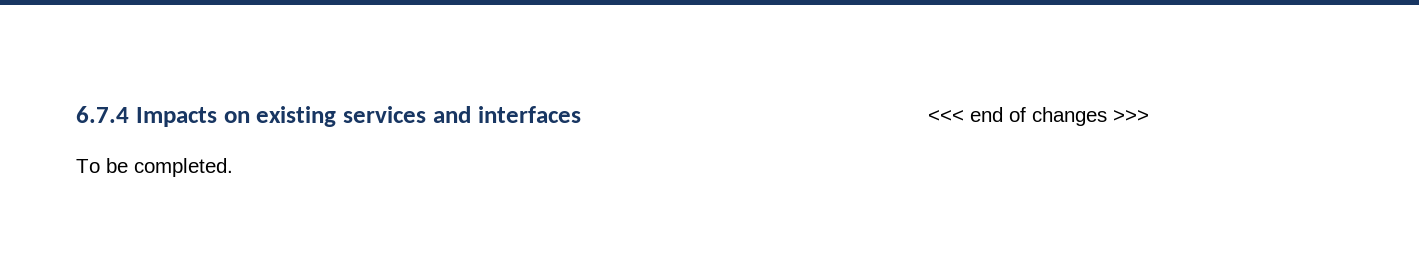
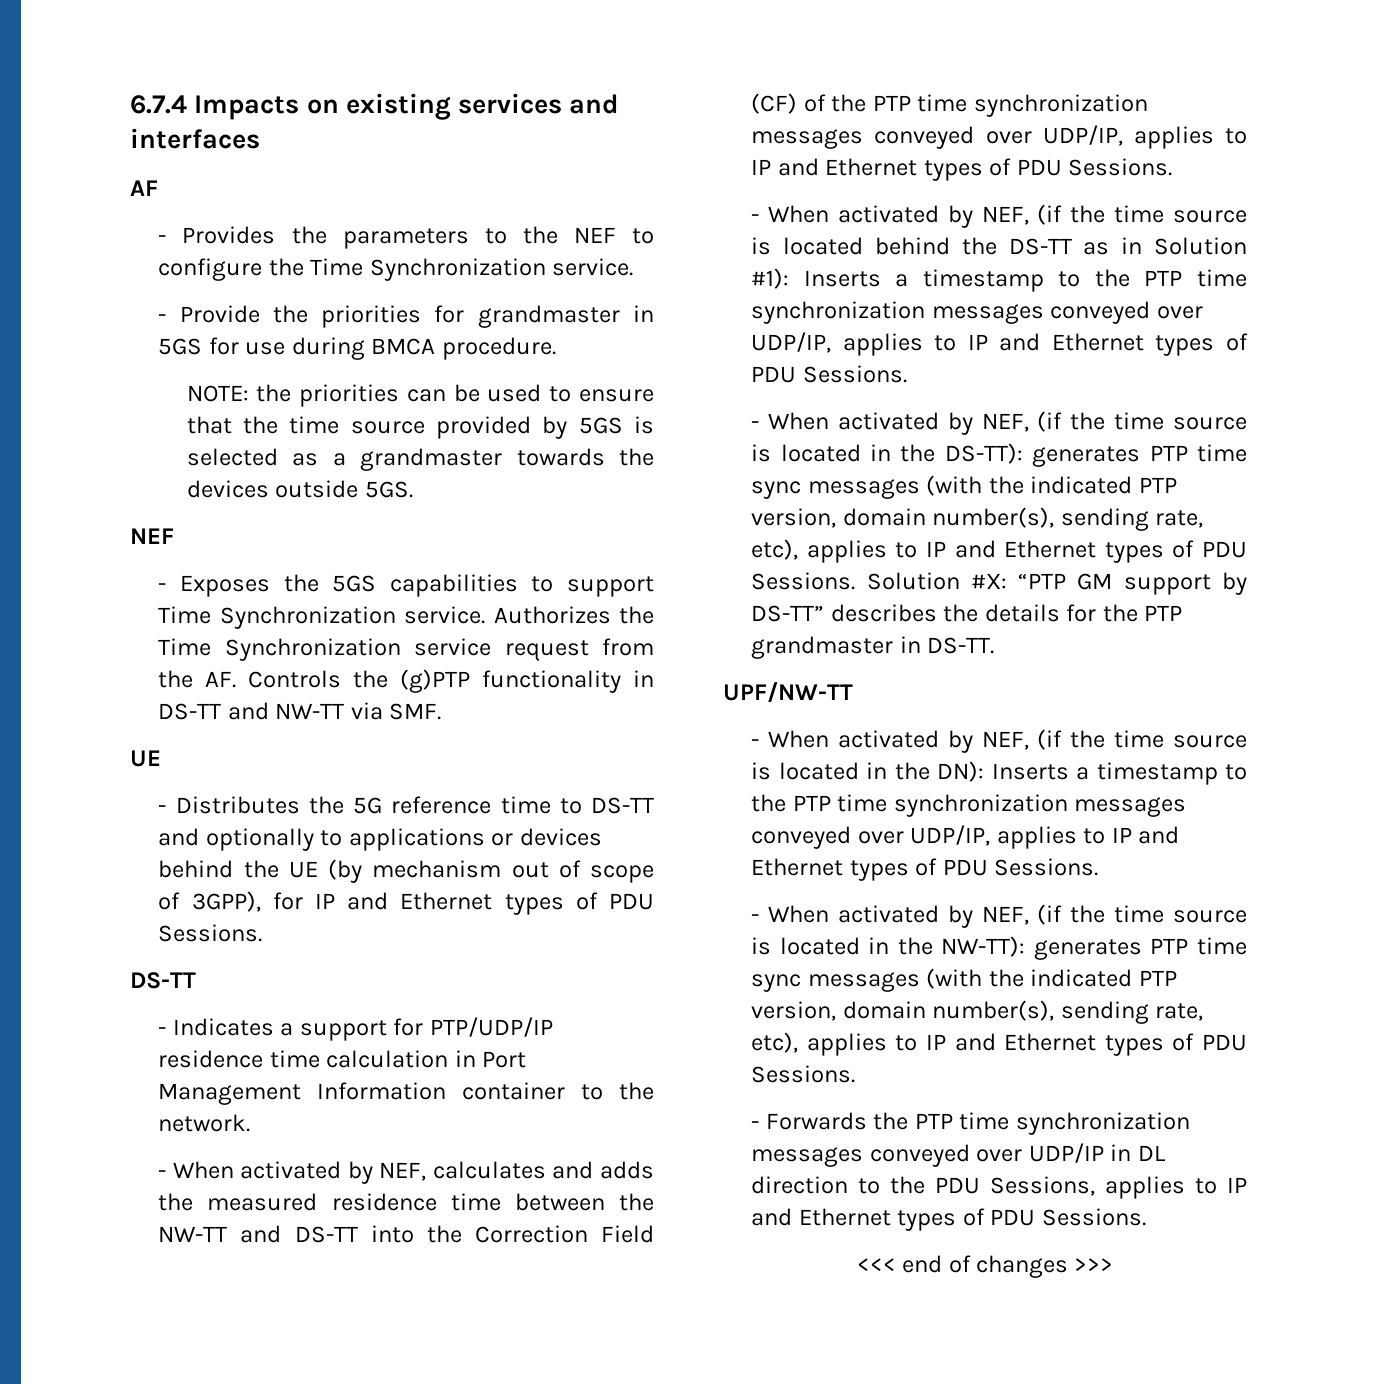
- To be completed.
+ AF
+ - Provides the parameters to the NEF to configure the Time Synchronization service.
+ - Provide the priorities for grandmaster in 5GS for use during BMCA procedure.
+ NOTE: the priorities can be used to ensure that the time source provided by 5GS is selected as a grandmaster towards the devices outside 5GS.
+ NEF
+ - Exposes the 5GS capabilities to support Time Synchronization service. Authorizes the Time Synchronization service request from the AF. Controls the (g)PTP functionality in DS-TT and NW-TT via SMF.
+ UE
+ - Distributes the 5G reference time to DS-TT and optionally to applications or devices behind the UE (by mechanism out of scope of 3GPP), for IP and Ethernet types of PDU Sessions.
+ DS-TT
+ - Indicates a support for PTP/UDP/IP residence time calculation in Port Management Information container to the network.
+ - When activated by NEF, calculates and adds the measured residence time between the NW-TT and DS-TT into the Correction Field (CF) of the PTP time synchronization messages conveyed over UDP/IP, applies to IP and Ethernet types of PDU Sessions.
+ - When activated by NEF, (if the time source is located behind the DS-TT as in Solution #1): Inserts a timestamp to the PTP time synchronization messages conveyed over UDP/IP, applies to IP and Ethernet types of PDU Sessions.
+ - When activated by NEF, (if the time source is located in the DS-TT): generates PTP time sync messages (with the indicated PTP version, domain number(s), sending rate, etc), applies to IP and Ethernet types of PDU Sessions. Solution #X: “PTP GM support by DS-TT” describes the details for the PTP grandmaster in DS-TT.
+ UPF/NW-TT
+ - When activated by NEF, (if the time source is located in the DN): Inserts a timestamp to the PTP time synchronization messages conveyed over UDP/IP, applies to IP and Ethernet types of PDU Sessions.
+ - When activated by NEF, (if the time source is located in the NW-TT): generates PTP time sync messages (with the indicated PTP version, domain number(s), sending rate, etc), applies to IP and Ethernet types of PDU Sessions.
+ - Forwards the PTP time synchronization messages conveyed over UDP/IP in DL direction to the PDU Sessions, applies to IP and Ethernet types of PDU Sessions.

